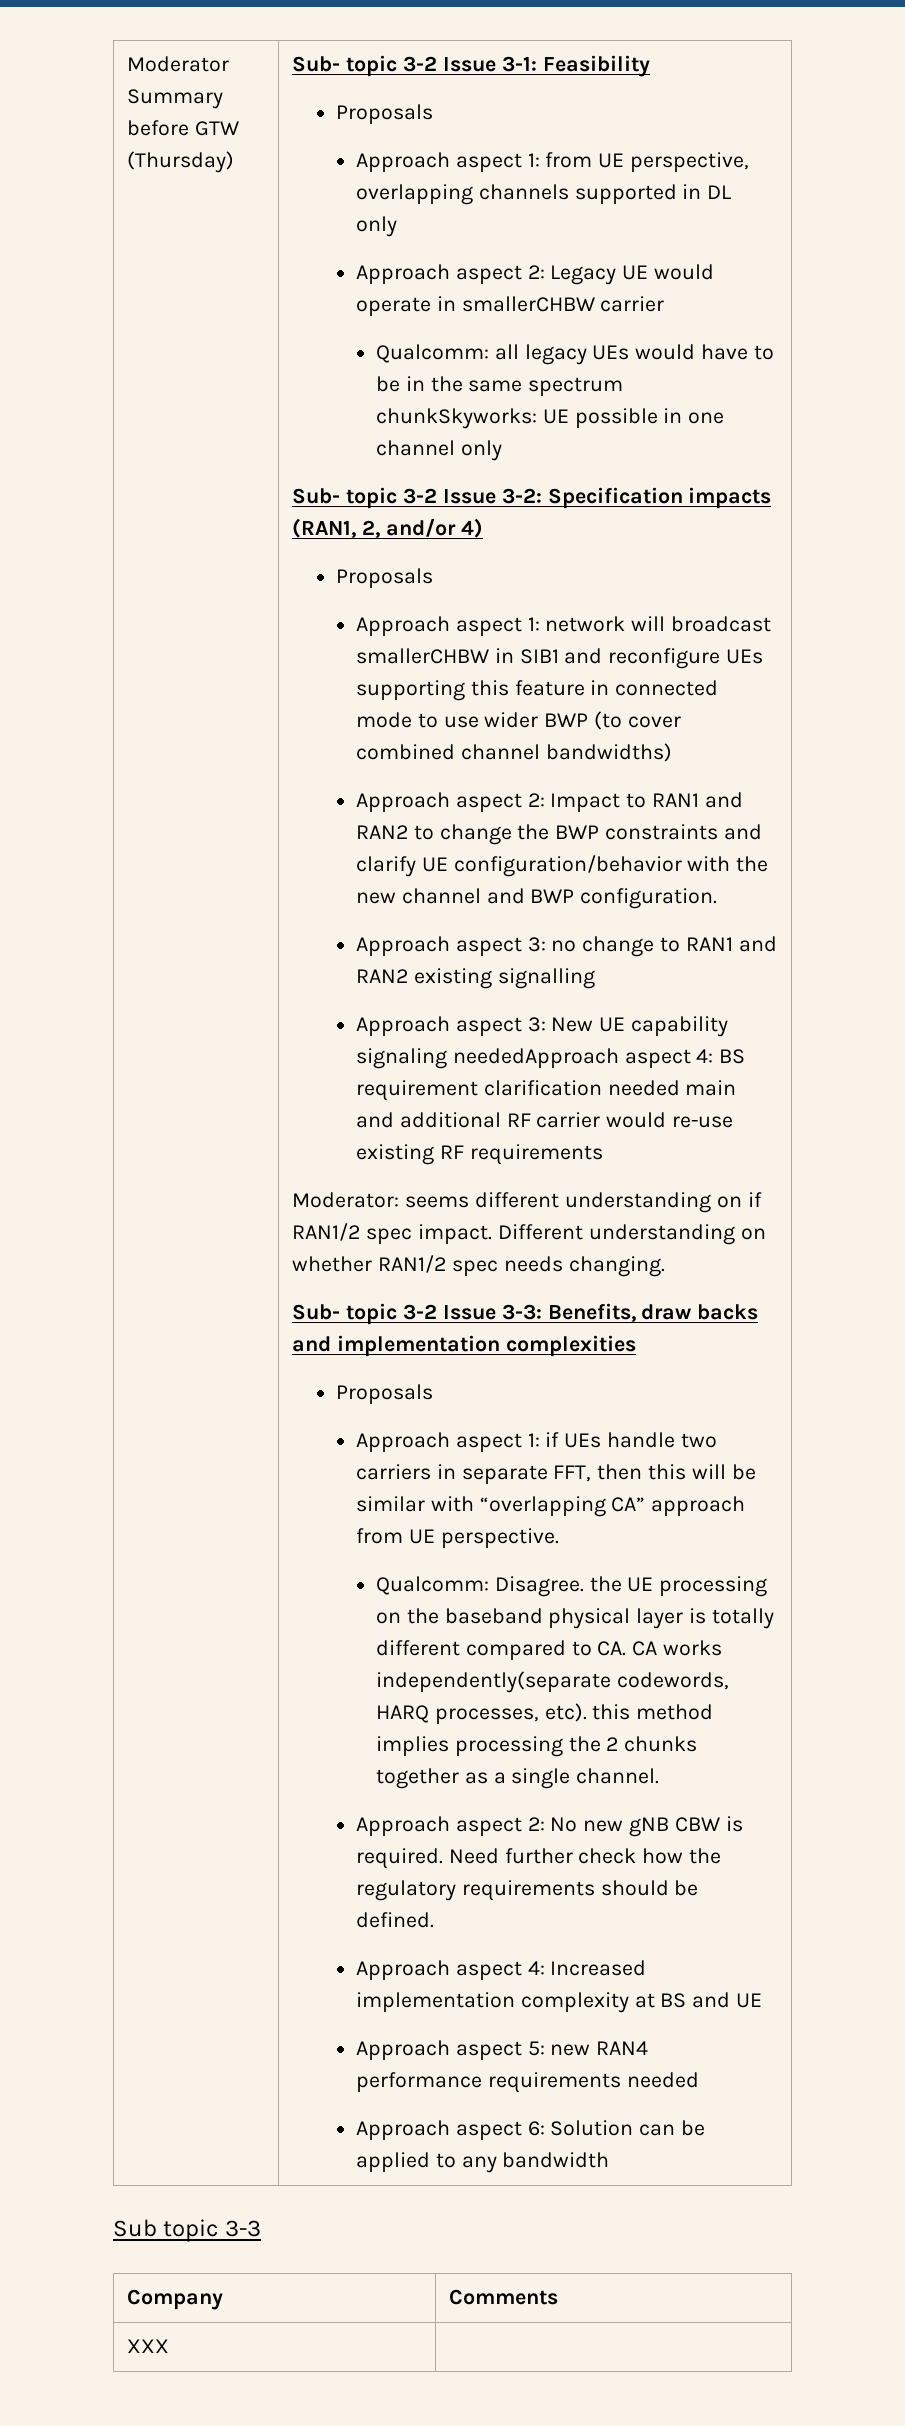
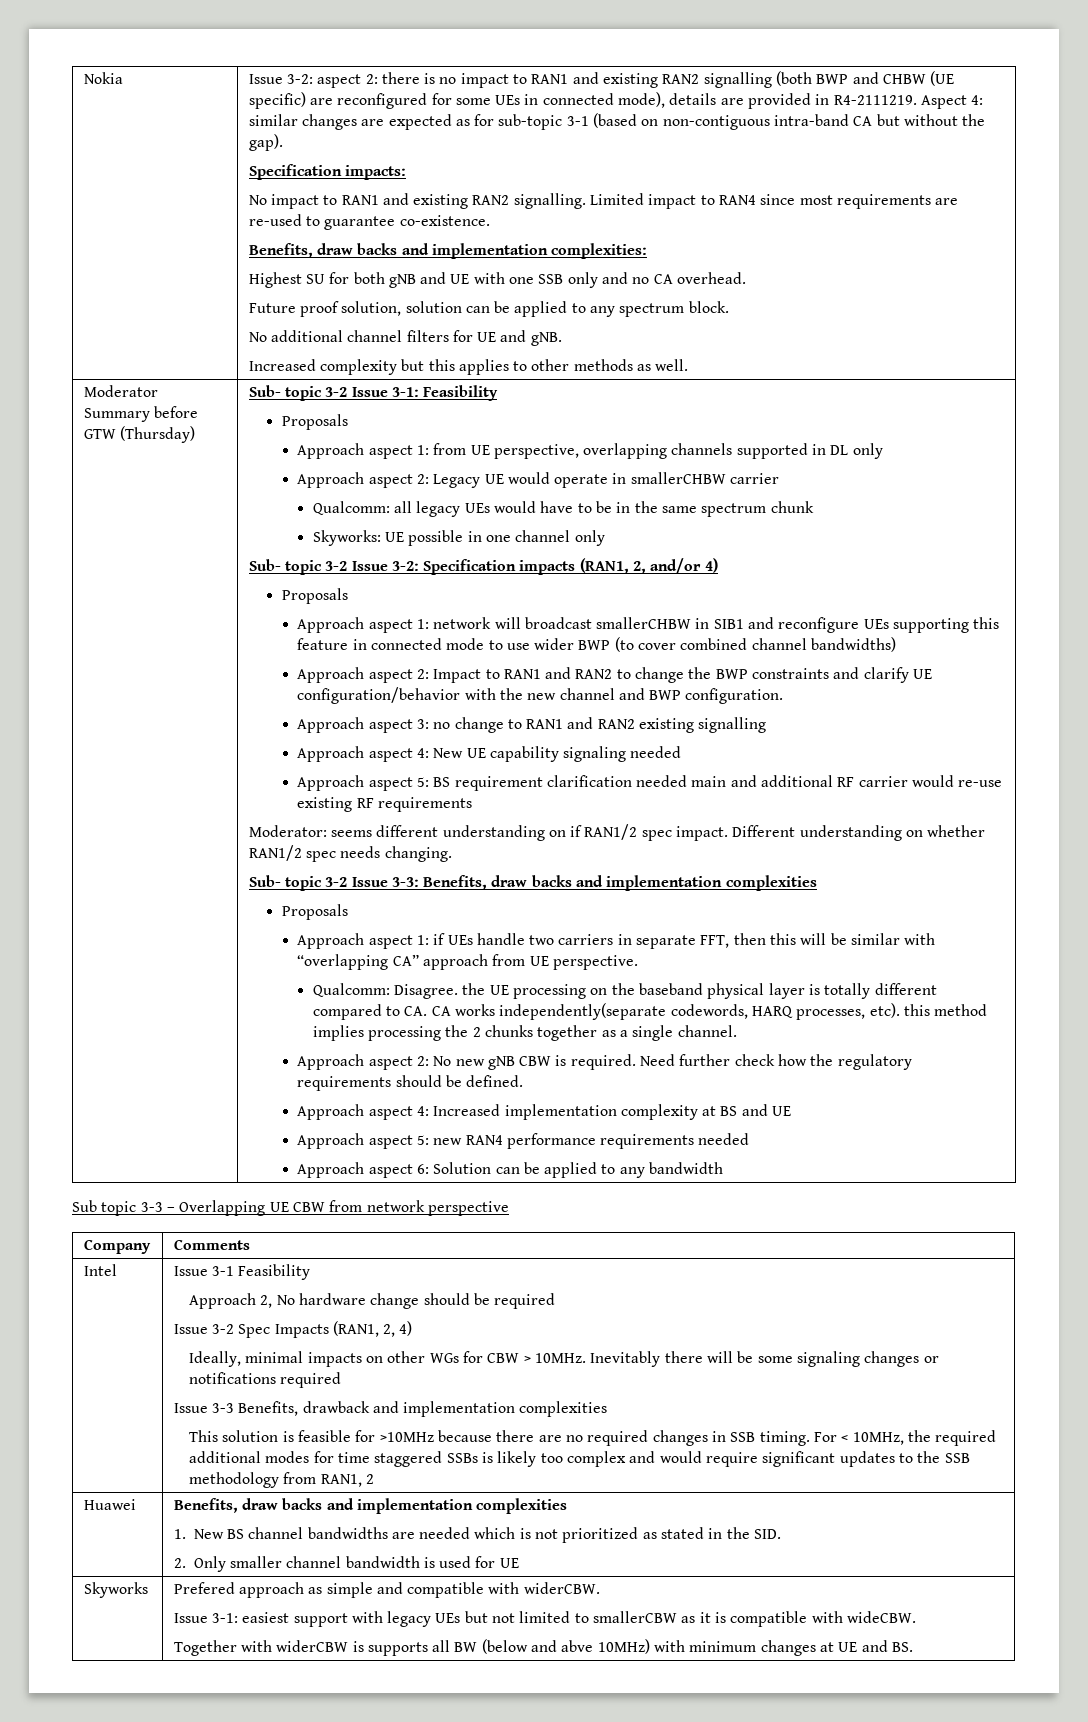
+ Nokia | Issue 3-2: aspect 2: there is no impact to RAN1 and existing RAN2 signalling (both BWP and CHBW (UE specific) are reconfigured for some UEs in connected mode), details are provided in R4-2111219. Aspect 4: similar changes are expected as for sub-topic 3-1 (based on non-contiguous intra-band CA but without the gap).
+ Specification impacts:
+ No impact to RAN1 and existing RAN2 signalling. Limited impact to RAN4 since most requirements are re-used to guarantee co-existence.
+ Benefits, draw backs and implementation complexities:
+ Highest SU for both gNB and UE with one SSB only and no CA overhead.
+ Future proof solution, solution can be applied to any spectrum block.
+ No additional channel filters for UE and gNB.
+ Increased complexity but this applies to other methods as well.
- Qualcomm: all legacy UEs would have to be in the same spectrum chunkSkyworks: UE possible in one channel only
+ Qualcomm: all legacy UEs would have to be in the same spectrum chunk
+ Skyworks: UE possible in one channel only
- Approach aspect 3: New UE capability signaling neededApproach aspect 4: BS requirement clarification needed main and additional RF carrier would re-use existing RF requirements
+ Approach aspect 4: New UE capability signaling needed
+ Approach aspect 5: BS requirement clarification needed main and additional RF carrier would re-use existing RF requirements
- Sub topic 3-3
+ Sub topic 3-3 – Overlapping UE CBW from network perspective
  Company | Comments
- XXX |
+ Intel | Issue 3-1 Feasibility
+ Approach 2, No hardware change should be required
+ Issue 3-2 Spec Impacts (RAN1, 2, 4)
+ Ideally, minimal impacts on other WGs for CBW > 10MHz. Inevitably there will be some signaling changes or notifications required
+ Issue 3-3 Benefits, drawback and implementation complexities
+ This solution is feasible for >10MHz because there are no required changes in SSB timing. For < 10MHz, the required additional modes for time staggered SSBs is likely too complex and would require significant updates to the SSB methodology from RAN1, 2
+ Huawei | Benefits, draw backs and implementation complexities
+ 1. New BS channel bandwidths are needed which is not prioritized as stated in the SID.
+ 2. Only smaller channel bandwidth is used for UE
+ Skyworks | Prefered approach as simple and compatible with widerCBW.
+ Issue 3-1: easiest support with legacy UEs but not limited to smallerCBW as it is compatible with wideCBW.
+ Together with widerCBW is supports all BW (below and abve 10MHz) with minimum changes at UE and BS.

